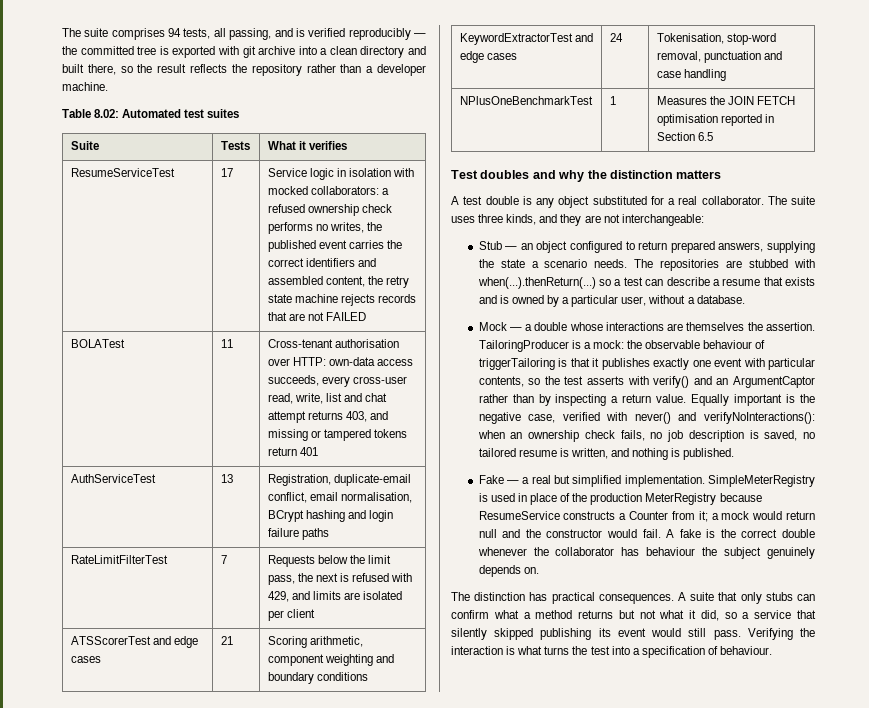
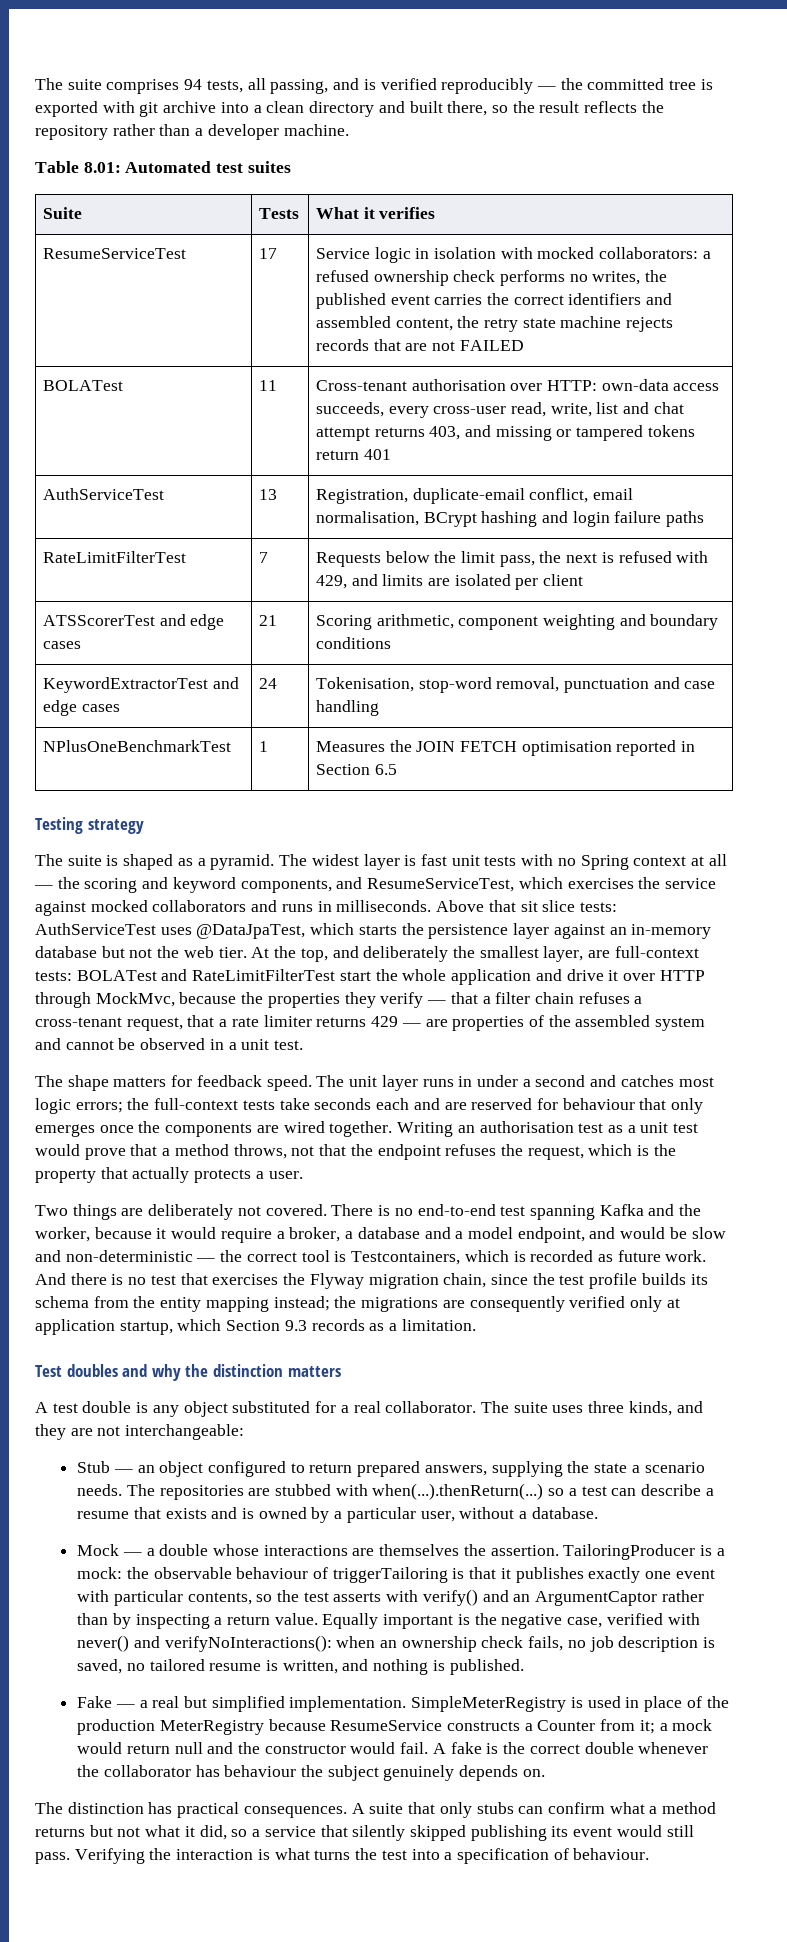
- Table 8.02: Automated test suites
+ Table 8.01: Automated test suites
+ Testing strategy
+ The suite is shaped as a pyramid. The widest layer is fast unit tests with no Spring context at all — the scoring and keyword components, and ResumeServiceTest, which exercises the service against mocked collaborators and runs in milliseconds. Above that sit slice tests: AuthServiceTest uses @DataJpaTest, which starts the persistence layer against an in-memory database but not the web tier. At the top, and deliberately the smallest layer, are full-context tests: BOLATest and RateLimitFilterTest start the whole application and drive it over HTTP through MockMvc, because the properties they verify — that a filter chain refuses a cross-tenant request, that a rate limiter returns 429 — are properties of the assembled system and cannot be observed in a unit test.
+ The shape matters for feedback speed. The unit layer runs in under a second and catches most logic errors; the full-context tests take seconds each and are reserved for behaviour that only emerges once the components are wired together. Writing an authorisation test as a unit test would prove that a method throws, not that the endpoint refuses the request, which is the property that actually protects a user.
+ Two things are deliberately not covered. There is no end-to-end test spanning Kafka and the worker, because it would require a broker, a database and a model endpoint, and would be slow and non-deterministic — the correct tool is Testcontainers, which is recorded as future work. And there is no test that exercises the Flyway migration chain, since the test profile builds its schema from the entity mapping instead; the migrations are consequently verified only at application startup, which Section 9.3 records as a limitation.

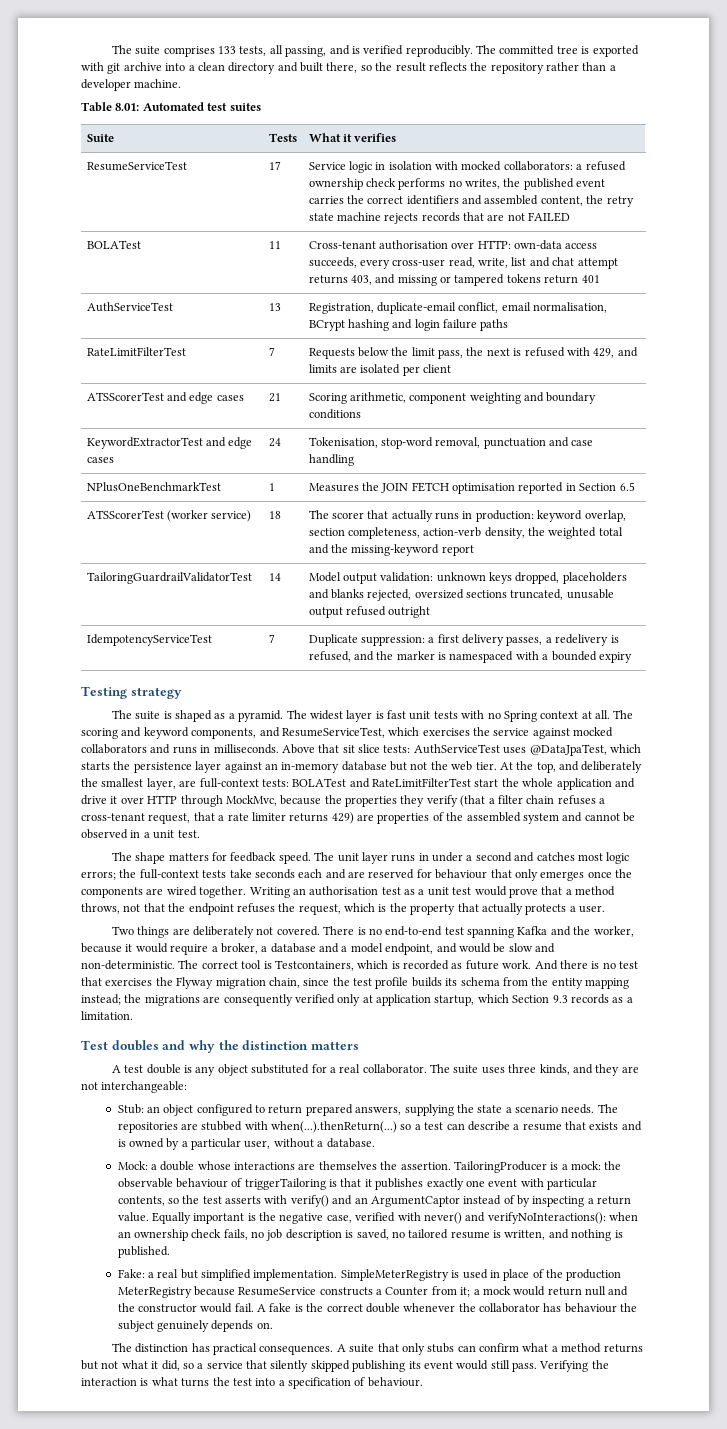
- The suite comprises 94 tests, all passing, and is verified reproducibly — the committed tree is exported with git archive into a clean directory and built there, so the result reflects the repository rather than a developer machine.
+ The suite comprises 133 tests, all passing, and is verified reproducibly. The committed tree is exported with git archive into a clean directory and built there, so the result reflects the repository rather than a developer machine.
+ ATSScorerTest (worker service) | 18 | The scorer that actually runs in production: keyword overlap, section completeness, action-verb density, the weighted total and the missing-keyword report
+ TailoringGuardrailValidatorTest | 14 | Model output validation: unknown keys dropped, placeholders and blanks rejected, oversized sections truncated, unusable output refused outright
+ IdempotencyServiceTest | 7 | Duplicate suppression: a first delivery passes, a redelivery is refused, and the marker is namespaced with a bounded expiry
- The widest layer is fast unit tests with no Spring context at all — the scoring and keyword components, and ResumeServiceTest, which exercises the service against mocked collaborators and runs in milliseconds.
+ The widest layer is fast unit tests with no Spring context at all. The scoring and keyword components, and ResumeServiceTest, which exercises the service against mocked collaborators and runs in milliseconds.
- At the top, and deliberately the smallest layer, are full-context tests: BOLATest and RateLimitFilterTest start the whole application and drive it over HTTP through MockMvc, because the properties they verify — that a filter chain refuses a cross-tenant request, that a rate limiter returns 429 — are properties of the assembled system and cannot be observed in a unit test.
+ At the top, and deliberately the smallest layer, are full-context tests: BOLATest and RateLimitFilterTest start the whole application and drive it over HTTP through MockMvc, because the properties they verify (that a filter chain refuses a cross-tenant request, that a rate limiter returns 429) are properties of the assembled system and cannot be observed in a unit test.
- There is no end-to-end test spanning Kafka and the worker, because it would require a broker, a database and a model endpoint, and would be slow and non-deterministic — the correct tool is Testcontainers, which is recorded as future work.
+ There is no end-to-end test spanning Kafka and the worker, because it would require a broker, a database and a model endpoint, and would be slow and non-deterministic. The correct tool is Testcontainers, which is recorded as future work.
- Stub — an object configured to return prepared answers, supplying the state a scenario needs.
+ Stub: an object configured to return prepared answers, supplying the state a scenario needs.
- Mock — a double whose interactions are themselves the assertion.
+ Mock: a double whose interactions are themselves the assertion.
- TailoringProducer is a mock: the observable behaviour of triggerTailoring is that it publishes exactly one event with particular contents, so the test asserts with verify() and an ArgumentCaptor rather than by inspecting a return value.
+ TailoringProducer is a mock: the observable behaviour of triggerTailoring is that it publishes exactly one event with particular contents, so the test asserts with verify() and an ArgumentCaptor instead of by inspecting a return value.
- Fake — a real but simplified implementation.
+ Fake: a real but simplified implementation.

